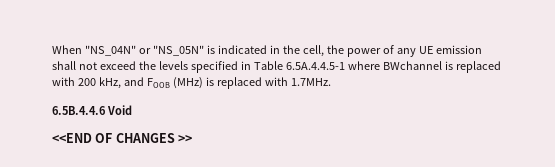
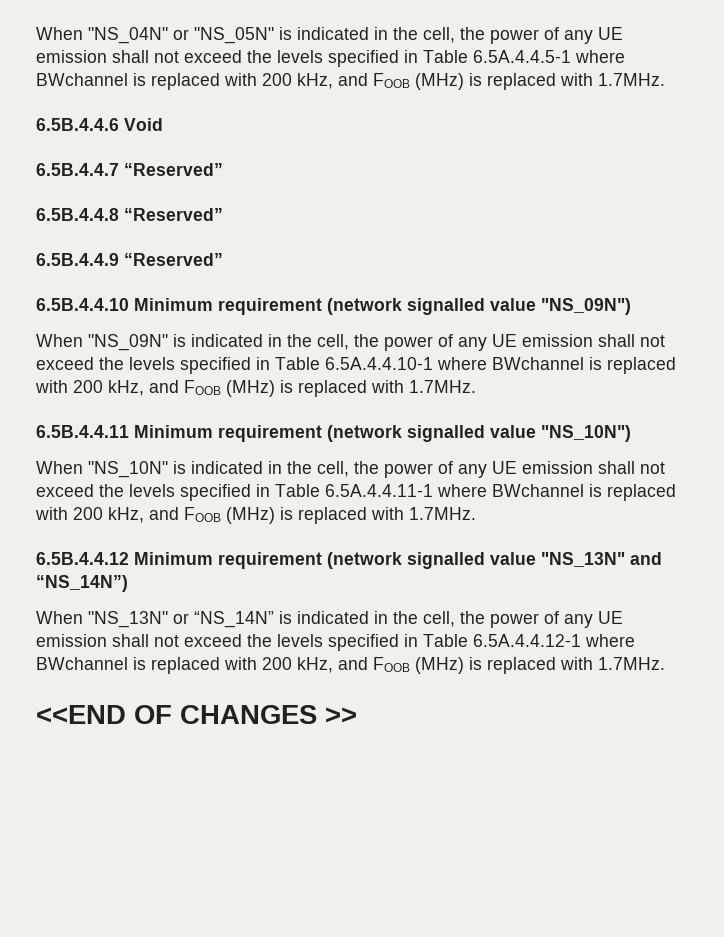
+ 6.5B.4.4.7 “Reserved”
+ 6.5B.4.4.8 “Reserved”
+ 6.5B.4.4.9 “Reserved”
+ 6.5B.4.4.10 Minimum requirement (network signalled value "NS_09N")
+ When "NS_09N" is indicated in the cell, the power of any UE emission shall not exceed the levels specified in Table 6.5A.4.4.10-1 where BWchannel is replaced with 200 kHz, and FOOB (MHz) is replaced with 1.7MHz.
+ 6.5B.4.4.11 Minimum requirement (network signalled value "NS_10N")
+ When "NS_10N" is indicated in the cell, the power of any UE emission shall not exceed the levels specified in Table 6.5A.4.4.11-1 where BWchannel is replaced with 200 kHz, and FOOB (MHz) is replaced with 1.7MHz.
+ 6.5B.4.4.12 Minimum requirement (network signalled value "NS_13N" and “NS_14N”)
+ When "NS_13N" or “NS_14N” is indicated in the cell, the power of any UE emission shall not exceed the levels specified in Table 6.5A.4.4.12-1 where BWchannel is replaced with 200 kHz, and FOOB (MHz) is replaced with 1.7MHz.

